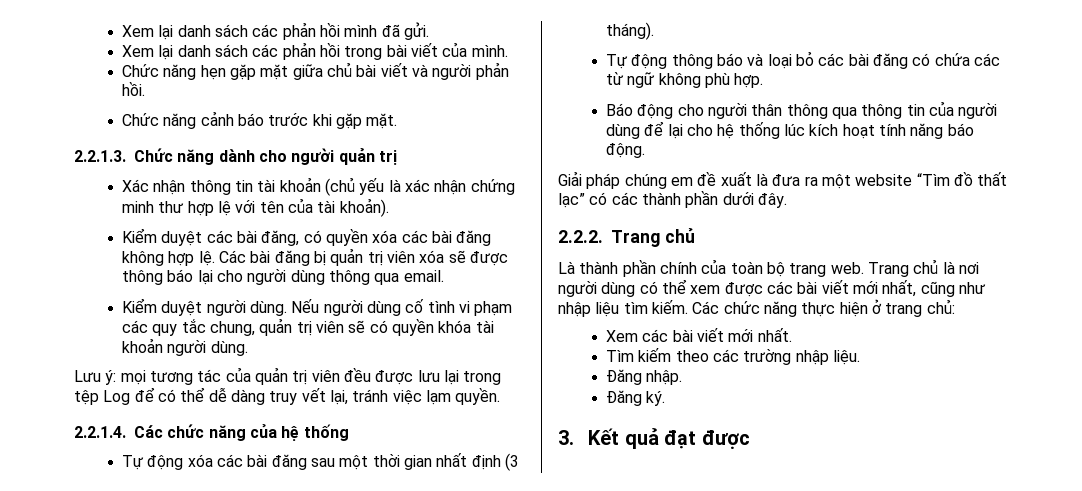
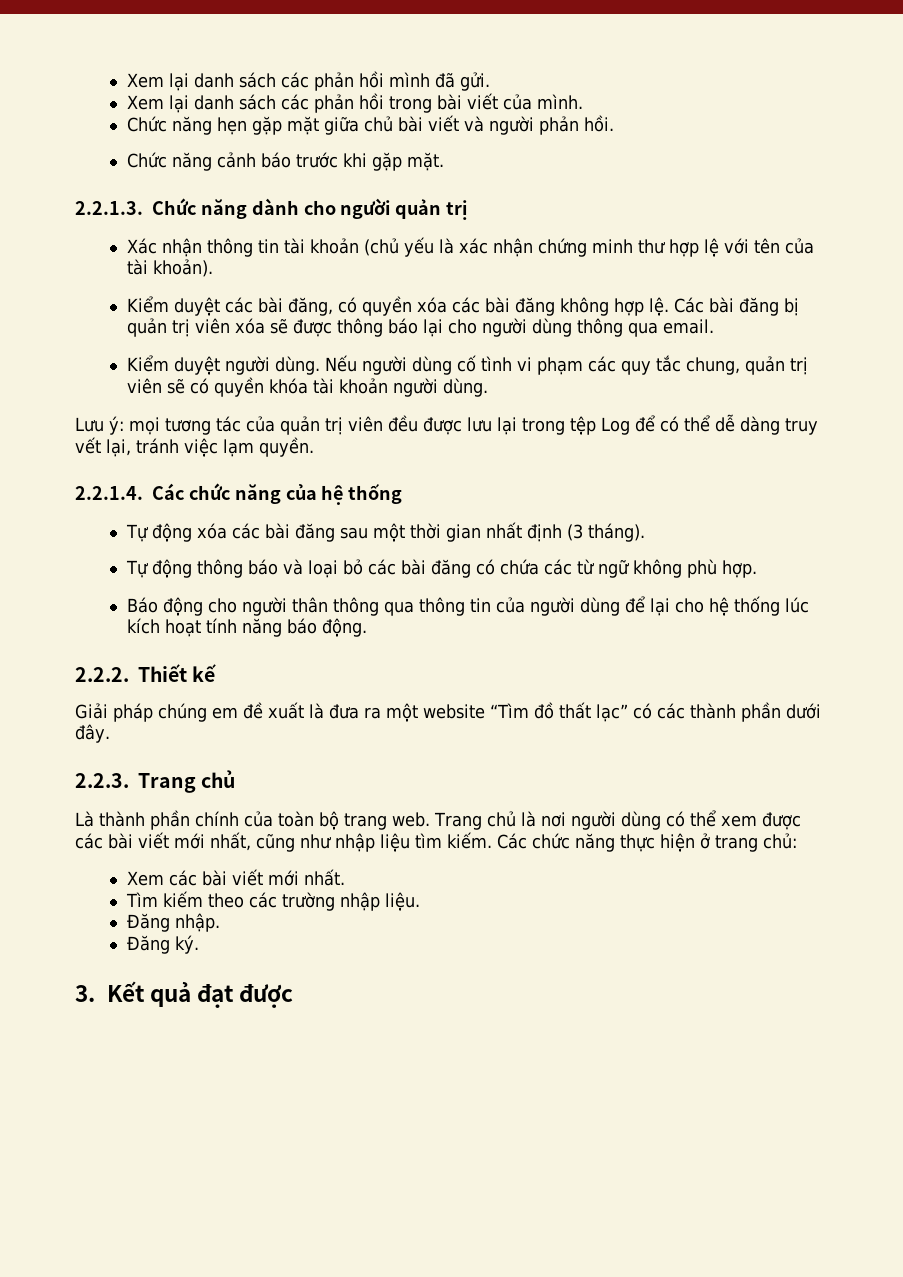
+ 2.2.2. Thiết kế
- 2.2.2. Trang chủ
+ 2.2.3. Trang chủ

